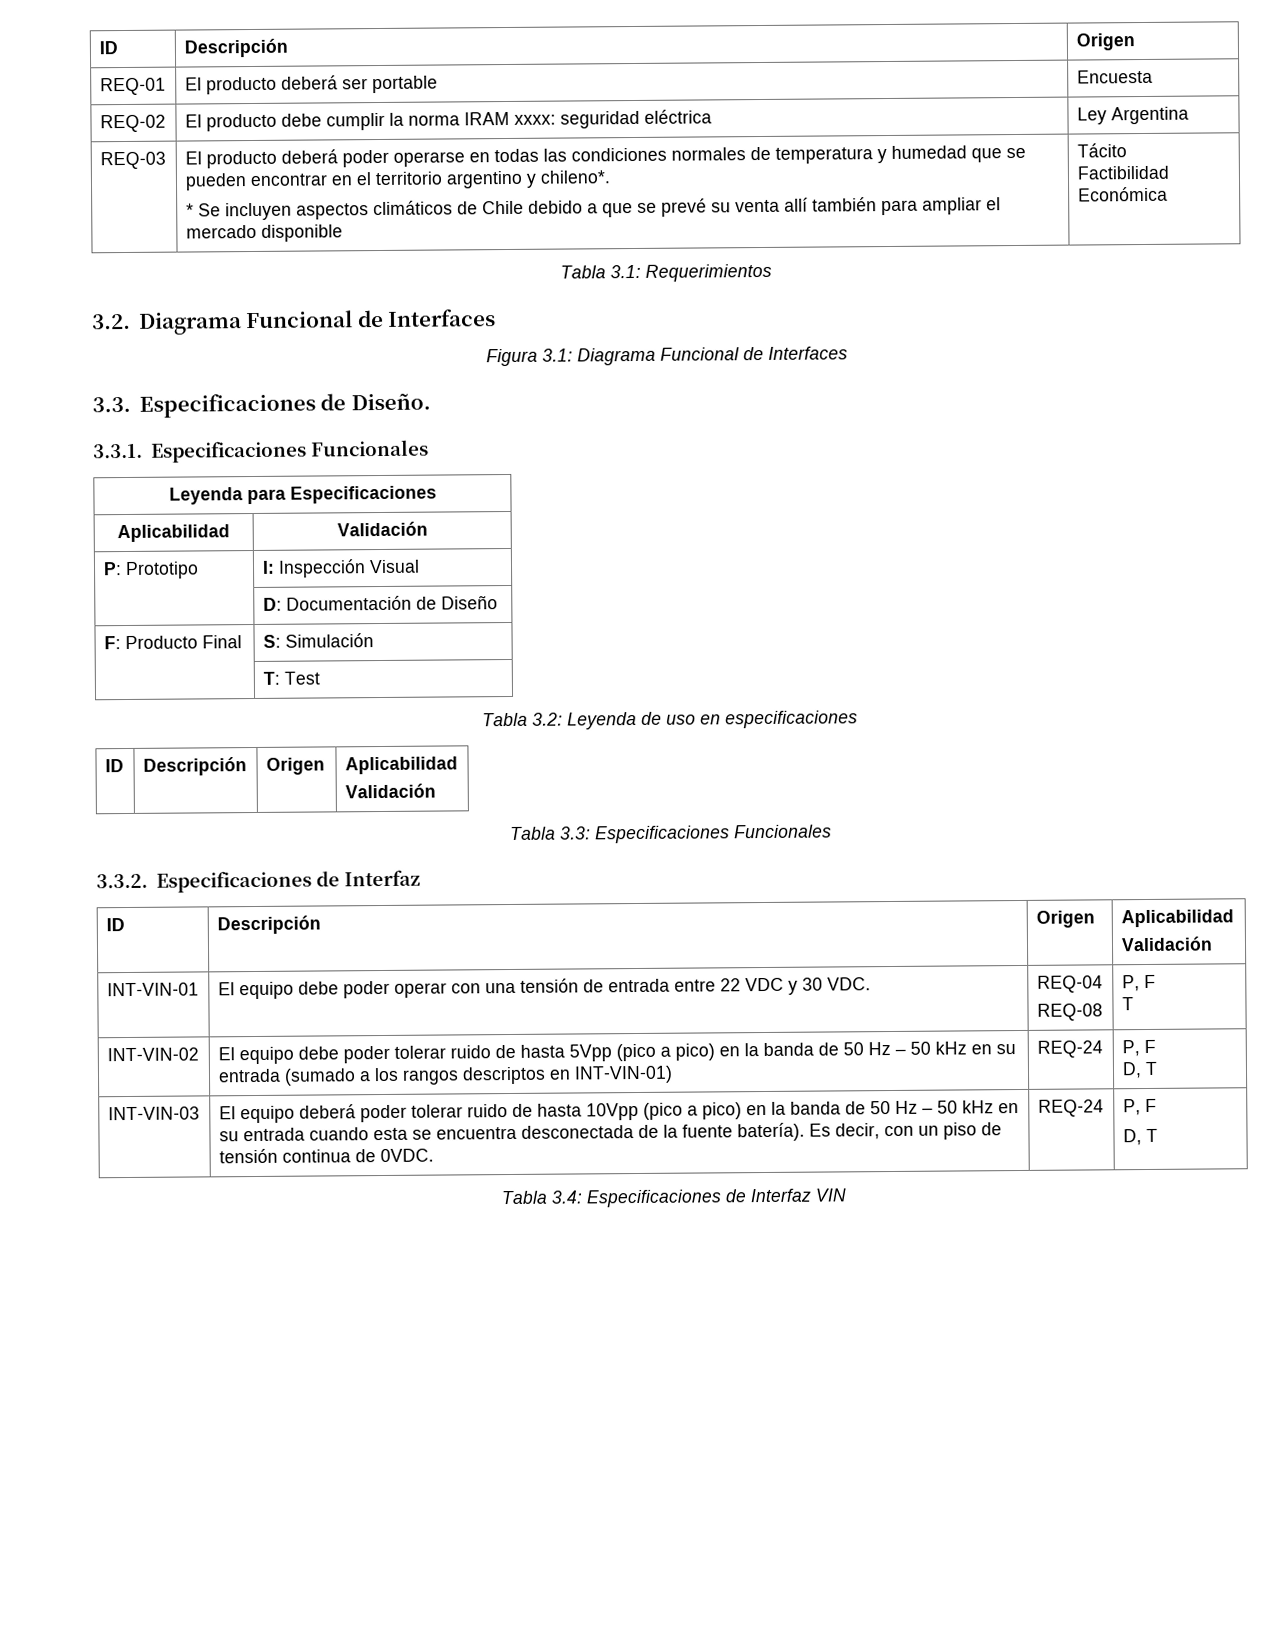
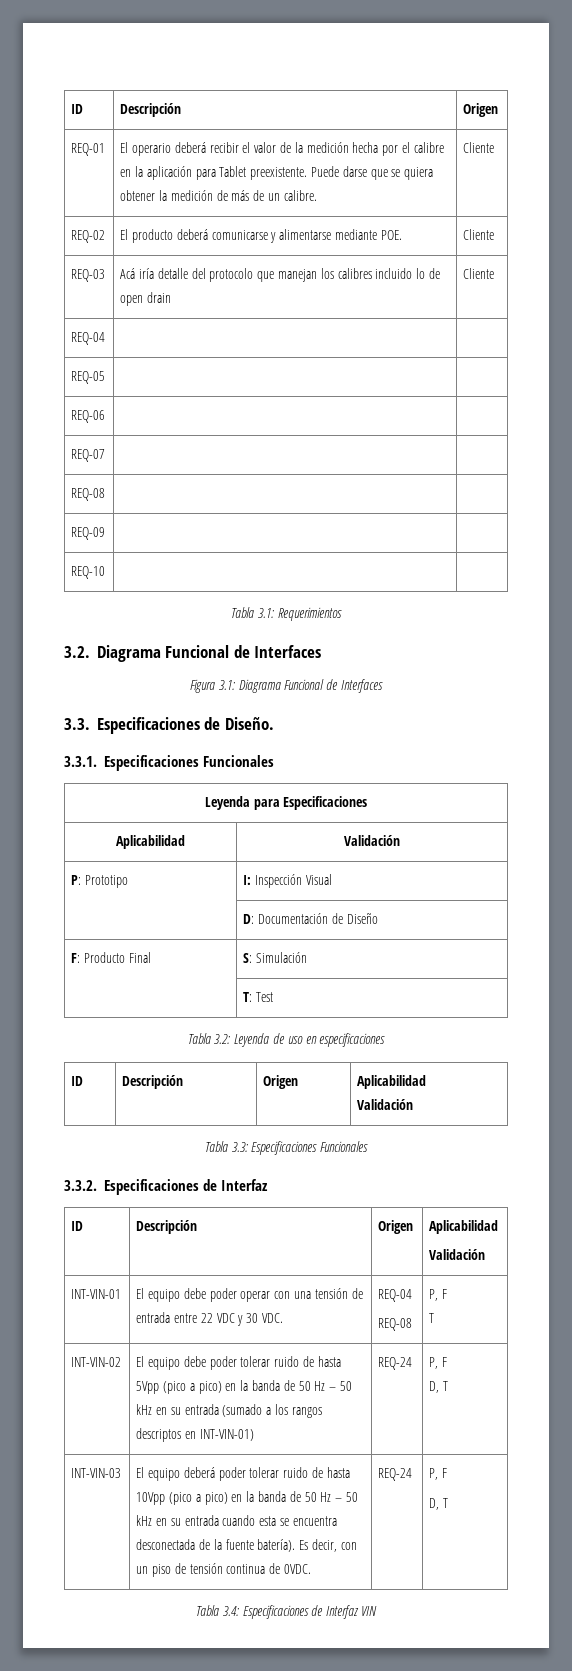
- REQ-01 | El producto deberá ser portable | Encuesta
- REQ-02 | El producto debe cumplir la norma IRAM xxxx: seguridad eléctrica | Ley Argentina
- REQ-03 | El producto deberá poder operarse en todas las condiciones normales de temperatura y humedad que se pueden encontrar en el territorio argentino y chileno*.
- * Se incluyen aspectos climáticos de Chile debido a que se prevé su venta allí también para ampliar el mercado disponible | Tácito
- Factibilidad Económica
+ REQ-01 | El operario deberá recibir el valor de la medición hecha por el calibre en la aplicación para Tablet preexistente. Puede darse que se quiera obtener la medición de más de un calibre. | Cliente
+ REQ-02 | El producto deberá comunicarse y alimentarse mediante POE. | Cliente
+ REQ-03 | Acá iría detalle del protocolo que manejan los calibres incluido lo de open drain | Cliente
+ REQ-04 | |
+ REQ-05 | |
+ REQ-06 | |
+ REQ-07 | |
+ REQ-08 | |
+ REQ-09 | |
+ REQ-10 | |

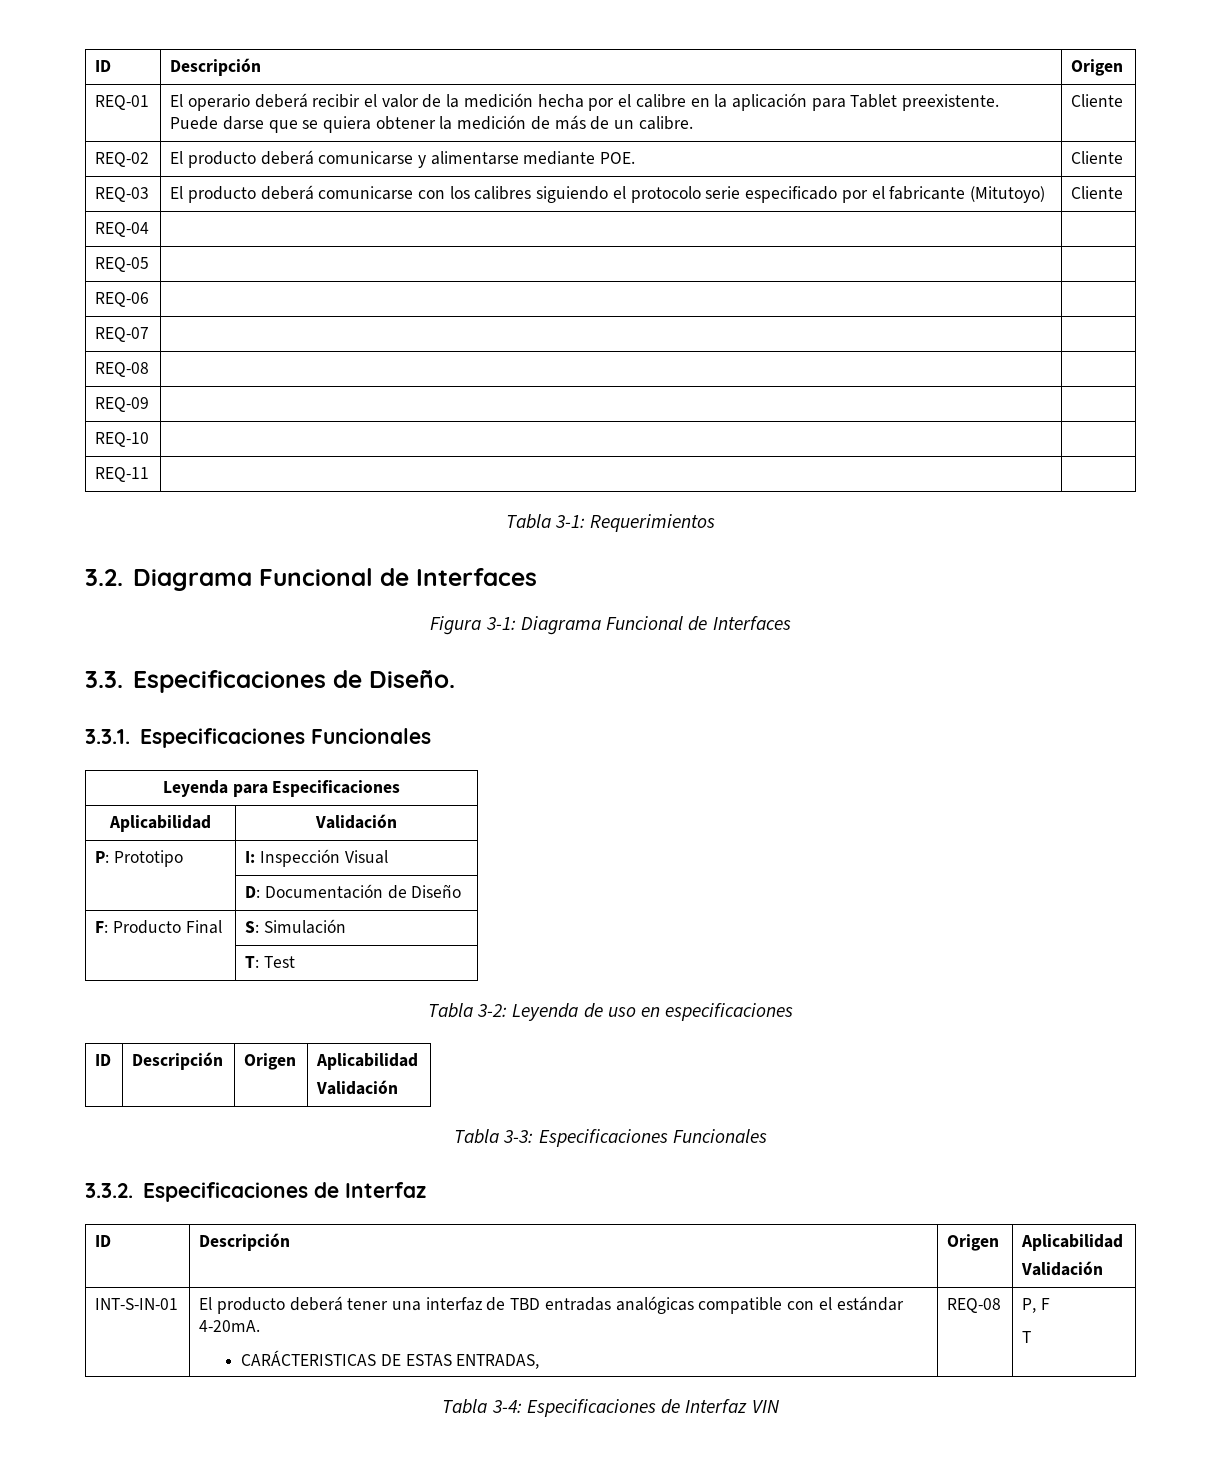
- REQ-03 | Acá iría detalle del protocolo que manejan los calibres incluido lo de open drain | Cliente
+ REQ-03 | El producto deberá comunicarse con los calibres siguiendo el protocolo serie especificado por el fabricante (Mitutoyo) | Cliente
- Tabla 3.1: Requerimientos
+ REQ-11 | |
+ Tabla 3-1: Requerimientos
- Figura 3.1: Diagrama Funcional de Interfaces
+ Figura 3-1: Diagrama Funcional de Interfaces
- Tabla 3.2: Leyenda de uso en especificaciones
+ Tabla 3-2: Leyenda de uso en especificaciones
- Tabla 3.3: Especificaciones Funcionales
+ Tabla 3-3: Especificaciones Funcionales
- INT-VIN-01 | El equipo debe poder operar con una tensión de entrada entre 22 VDC y 30 VDC. | REQ-04
- REQ-08 | P, F
+ INT-S-IN-01 | El producto deberá tener una interfaz de TBD entradas analógicas compatible con el estándar 4-20mA.
+ CARÁCTERISTICAS DE ESTAS ENTRADAS, | REQ-08 | P, F
  T
- INT-VIN-02 | El equipo debe poder tolerar ruido de hasta 5Vpp (pico a pico) en la banda de 50 Hz – 50 kHz en su entrada (sumado a los rangos descriptos en INT-VIN-01) | REQ-24 | P, F
- D, T
- INT-VIN-03 | El equipo deberá poder tolerar ruido de hasta 10Vpp (pico a pico) en la banda de 50 Hz – 50 kHz en su entrada cuando esta se encuentra desconectada de la fuente batería). Es decir, con un piso de tensión continua de 0VDC. | REQ-24 | P, F
- D, T
- Tabla 3.4: Especificaciones de Interfaz VIN
+ Tabla 3-4: Especificaciones de Interfaz VIN

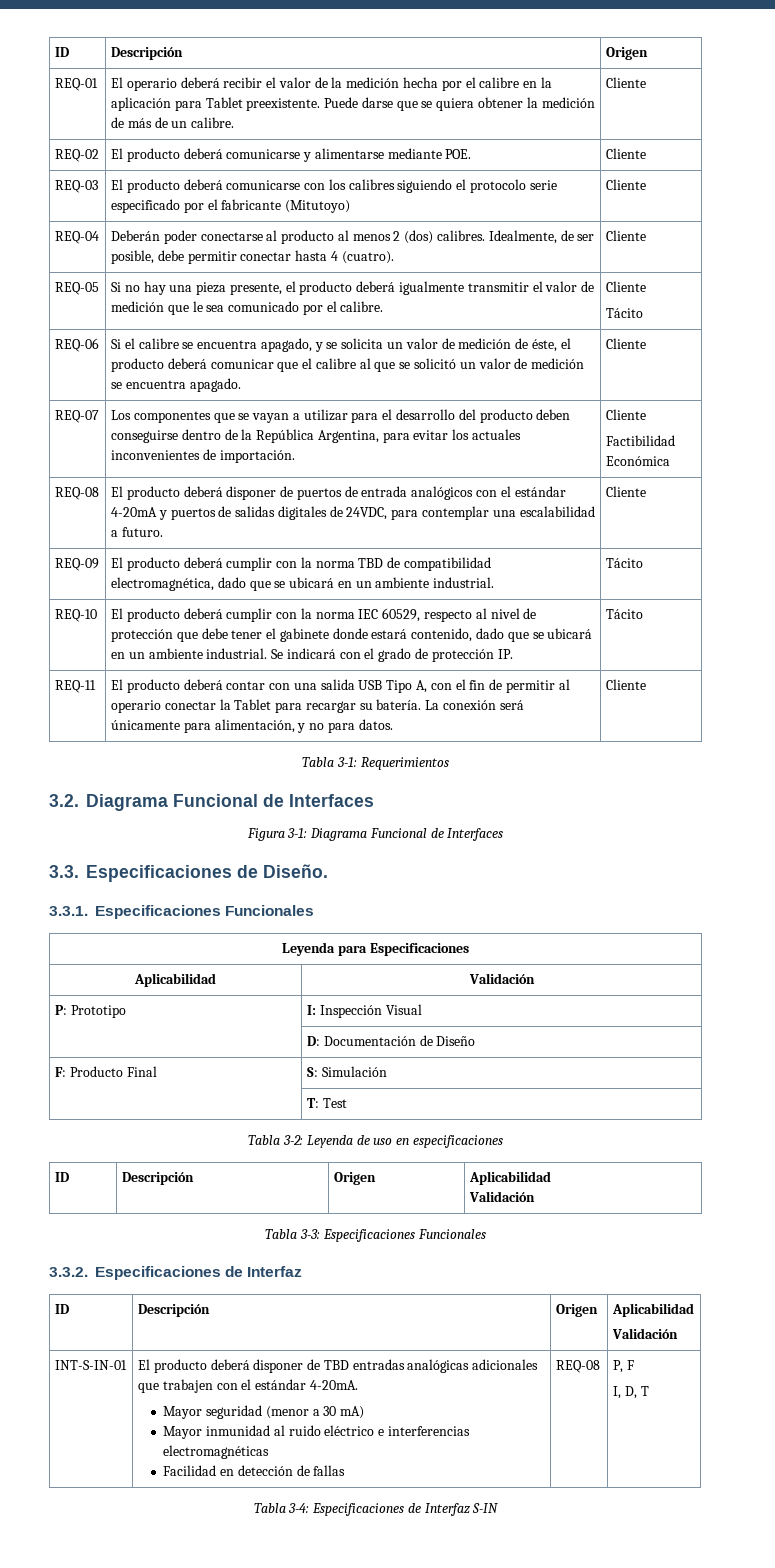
- REQ-04 | |
- REQ-05 | |
- REQ-06 | |
- REQ-07 | |
- REQ-08 | |
- REQ-09 | |
- REQ-10 | |
- REQ-11 | |
+ REQ-04 | Deberán poder conectarse al producto al menos 2 (dos) calibres. Idealmente, de ser posible, debe permitir conectar hasta 4 (cuatro). | Cliente
+ REQ-05 | Si no hay una pieza presente, el producto deberá igualmente transmitir el valor de medición que le sea comunicado por el calibre. | Cliente
+ Tácito
+ REQ-06 | Si el calibre se encuentra apagado, y se solicita un valor de medición de éste, el producto deberá comunicar que el calibre al que se solicitó un valor de medición se encuentra apagado. | Cliente
+ REQ-07 | Los componentes que se vayan a utilizar para el desarrollo del producto deben conseguirse dentro de la República Argentina, para evitar los actuales inconvenientes de importación. | Cliente
+ Factibilidad Económica
+ REQ-08 | El producto deberá disponer de puertos de entrada analógicos con el estándar 4-20mA y puertos de salidas digitales de 24VDC, para contemplar una escalabilidad a futuro. | Cliente
+ REQ-09 | El producto deberá cumplir con la norma TBD de compatibilidad electromagnética, dado que se ubicará en un ambiente industrial. | Tácito
+ REQ-10 | El producto deberá cumplir con la norma IEC 60529, respecto al nivel de protección que debe tener el gabinete donde estará contenido, dado que se ubicará en un ambiente industrial. Se indicará con el grado de protección IP. | Tácito
+ REQ-11 | El producto deberá contar con una salida USB Tipo A, con el fin de permitir al operario conectar la Tablet para recargar su batería. La conexión será únicamente para alimentación, y no para datos. | Cliente
- El producto deberá tener una interfaz de TBD entradas analógicas compatible con el estándar 4-20mA.
+ El producto deberá disponer de TBD entradas analógicas adicionales que trabajen con el estándar 4-20mA.
- CARÁCTERISTICAS DE ESTAS ENTRADAS,
+ Mayor seguridad (menor a 30 mA)
+ Mayor inmunidad al ruido eléctrico e interferencias electromagnéticas
+ Facilidad en detección de fallas
- T
+ I, D, T
- Tabla 3-4: Especificaciones de Interfaz VIN
+ Tabla 3-4: Especificaciones de Interfaz S-IN

